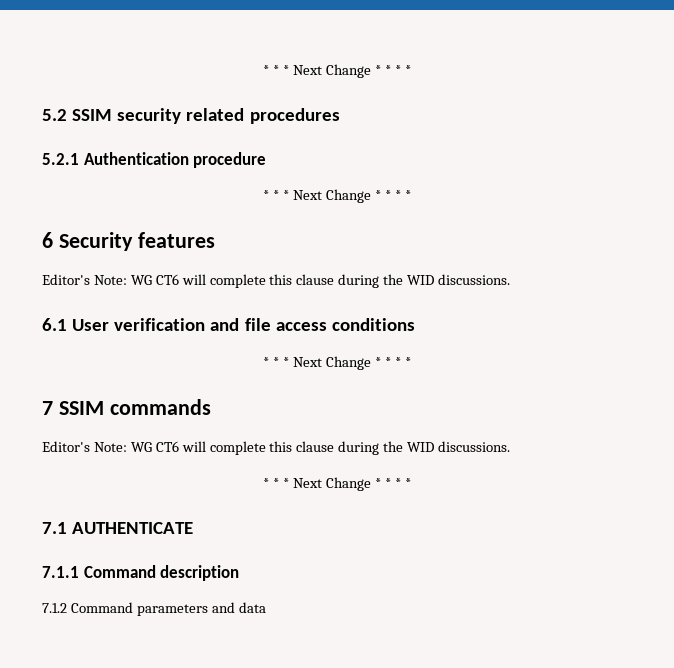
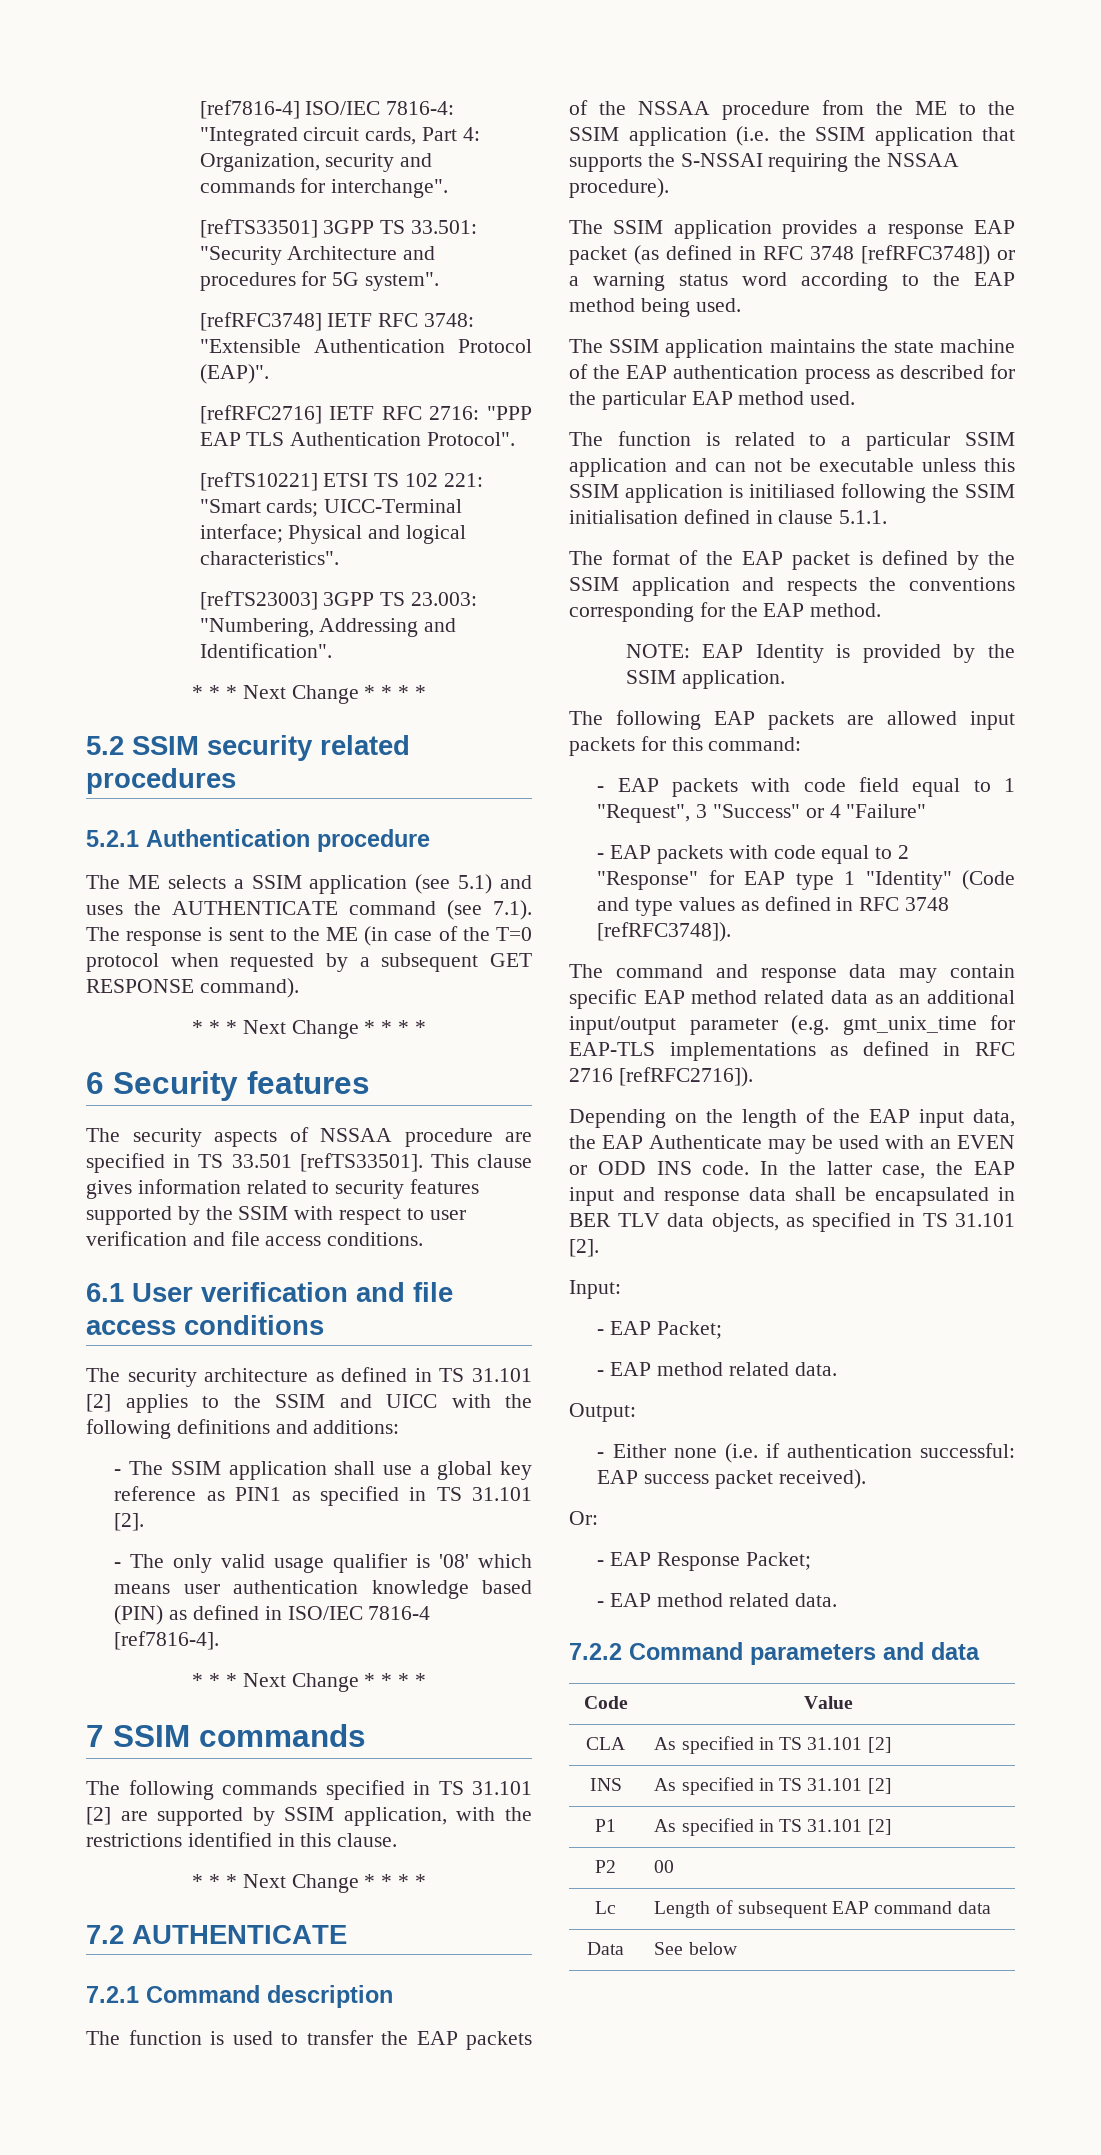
+ [ref7816-4] ISO/IEC 7816-4: "Integrated circuit cards, Part 4: Organization, security and commands for interchange".
+ [refTS33501] 3GPP TS 33.501: "Security Architecture and procedures for 5G system".
+ [refRFC3748] IETF RFC 3748: "Extensible Authentication Protocol (EAP)".
+ [refRFC2716] IETF RFC 2716: "PPP EAP TLS Authentication Protocol".
+ [refTS10221] ETSI TS 102 221: "Smart cards; UICC-Terminal interface; Physical and logical characteristics".
+ [refTS23003] 3GPP TS 23.003: "Numbering, Addressing and Identification".
+ The ME selects a SSIM application (see 5.1) and uses the AUTHENTICATE command (see 7.1). The response is sent to the ME (in case of the T=0 protocol when requested by a subsequent GET RESPONSE command).
  6 Security features
- Editor's Note: WG CT6 will complete this clause during the WID discussions.
+ The security aspects of NSSAA procedure are specified in TS 33.501 [refTS33501]. This clause gives information related to security features supported by the SSIM with respect to user verification and file access conditions.
+ The security architecture as defined in TS 31.101 [2] applies to the SSIM and UICC with the following definitions and additions:
+ - The SSIM application shall use a global key reference as PIN1 as specified in TS 31.101 [2].
+ - The only valid usage qualifier is '08' which means user authentication knowledge based (PIN) as defined in ISO/IEC 7816-4 [ref7816-4].
  7 SSIM commands
- Editor's Note: WG CT6 will complete this clause during the WID discussions.
+ The following commands specified in TS 31.101 [2] are supported by SSIM application, with the restrictions identified in this clause.
  * * * Next Change * * * *
- 7.1 AUTHENTICATE
+ 7.2 AUTHENTICATE
- 7.1.1 Command description
+ 7.2.1 Command description
- 7.1.2 Command parameters and data
+ The function is used to transfer the EAP packets of the NSSAA procedure from the ME to the SSIM application (i.e. the SSIM application that supports the S-NSSAI requiring the NSSAA procedure).
+ The SSIM application provides a response EAP packet (as defined in RFC 3748 [refRFC3748]) or a warning status word according to the EAP method being used.
+ The SSIM application maintains the state machine of the EAP authentication process as described for the particular EAP method used.
+ The function is related to a particular SSIM application and can not be executable unless this SSIM application is initiliased following the SSIM initialisation defined in clause 5.1.1.
+ The format of the EAP packet is defined by the SSIM application and respects the conventions corresponding for the EAP method.
+ NOTE: EAP Identity is provided by the SSIM application.
+ The following EAP packets are allowed input packets for this command:
+ - EAP packets with code field equal to 1 "Request", 3 "Success" or 4 "Failure"
+ - EAP packets with code equal to 2 "Response" for EAP type 1 "Identity" (Code and type values as defined in RFC 3748 [refRFC3748]).
+ The command and response data may contain specific EAP method related data as an additional input/output parameter (e.g. gmt_unix_time for EAP-TLS implementations as defined in RFC 2716 [refRFC2716]).
+ Depending on the length of the EAP input data, the EAP Authenticate may be used with an EVEN or ODD INS code. In the latter case, the EAP input and response data shall be encapsulated in BER TLV data objects, as specified in TS 31.101 [2].
+ Input:
+ - EAP Packet;
+ - EAP method related data.
+ Output:
+ - Either none (i.e. if authentication successful: EAP success packet received).
+ Or:
+ - EAP Response Packet;
+ - EAP method related data.
+ 7.2.2 Command parameters and data
+ Code | Value
+ CLA | As specified in TS 31.101 [2]
+ INS | As specified in TS 31.101 [2]
+ P1 | As specified in TS 31.101 [2]
+ P2 | 00
+ Lc | Length of subsequent EAP command data
+ Data | See below

